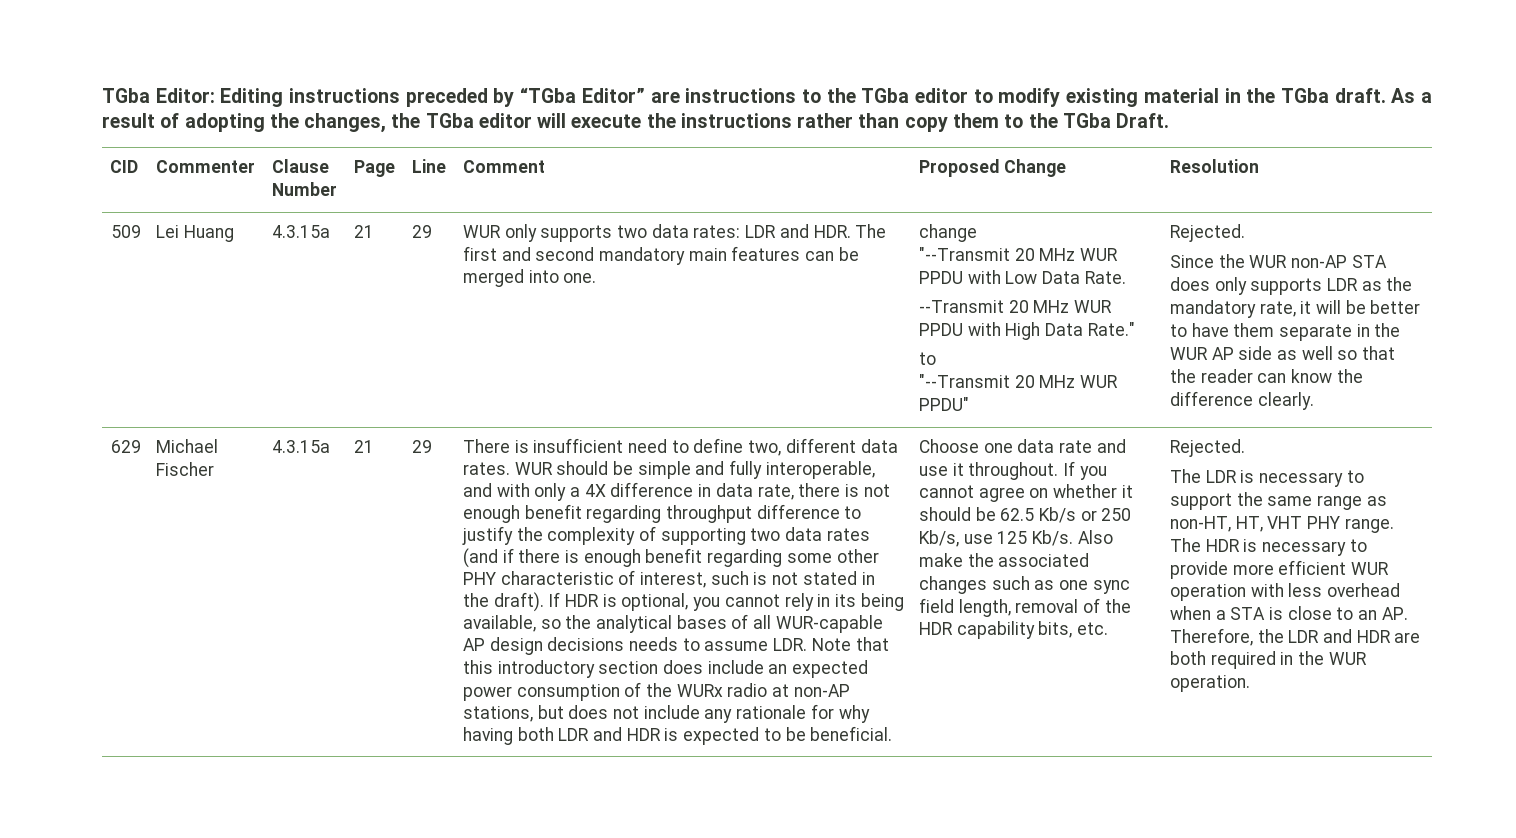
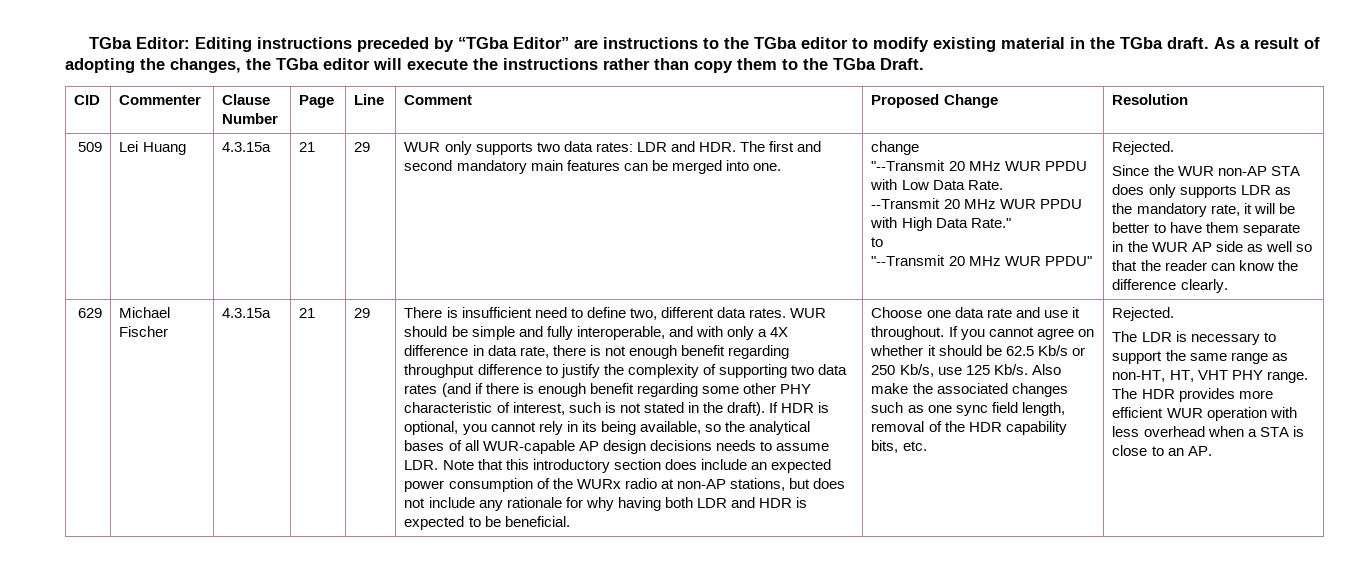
- The HDR is necessary to provide more efficient WUR operation with less overhead when a STA is close to an AP. Therefore, the LDR and HDR are both required in the WUR operation.
+ The HDR provides more efficient WUR operation with less overhead when a STA is close to an AP.

